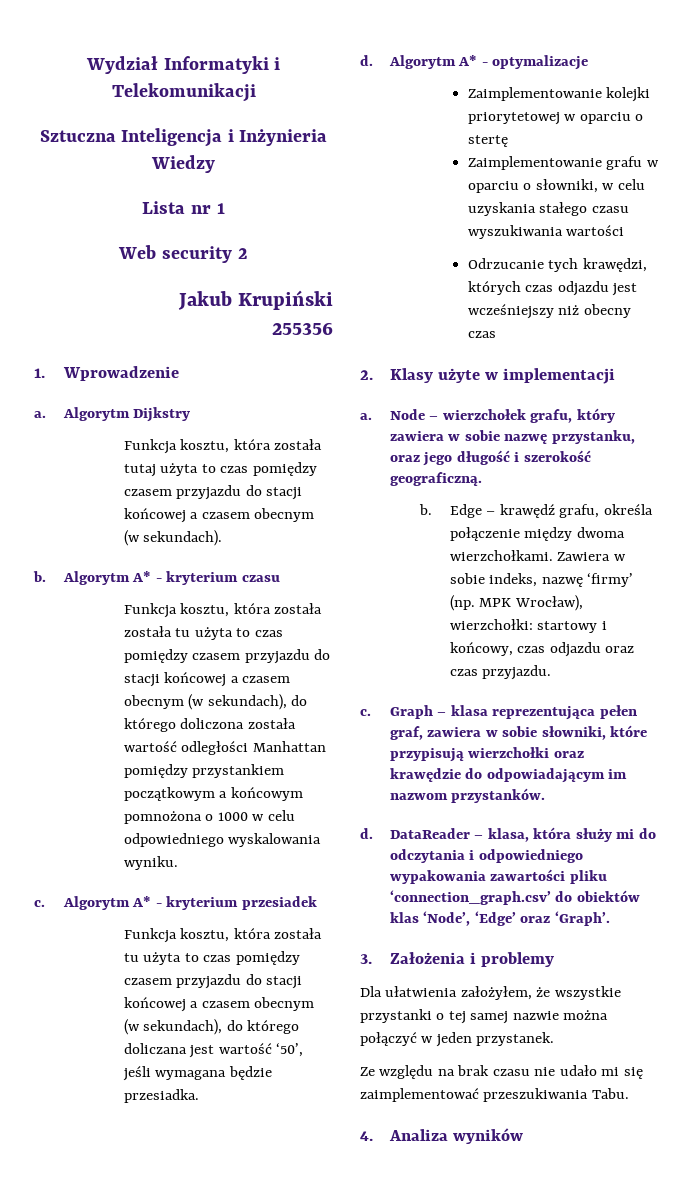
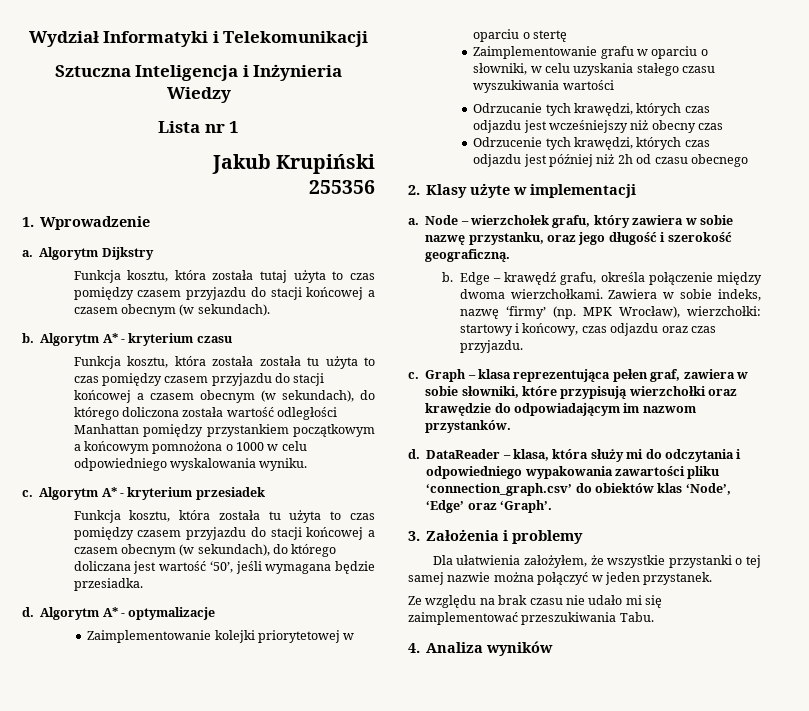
- Web security 2
+ Odrzucenie tych krawędzi, których czas odjazdu jest później niż 2h od czasu obecnego

